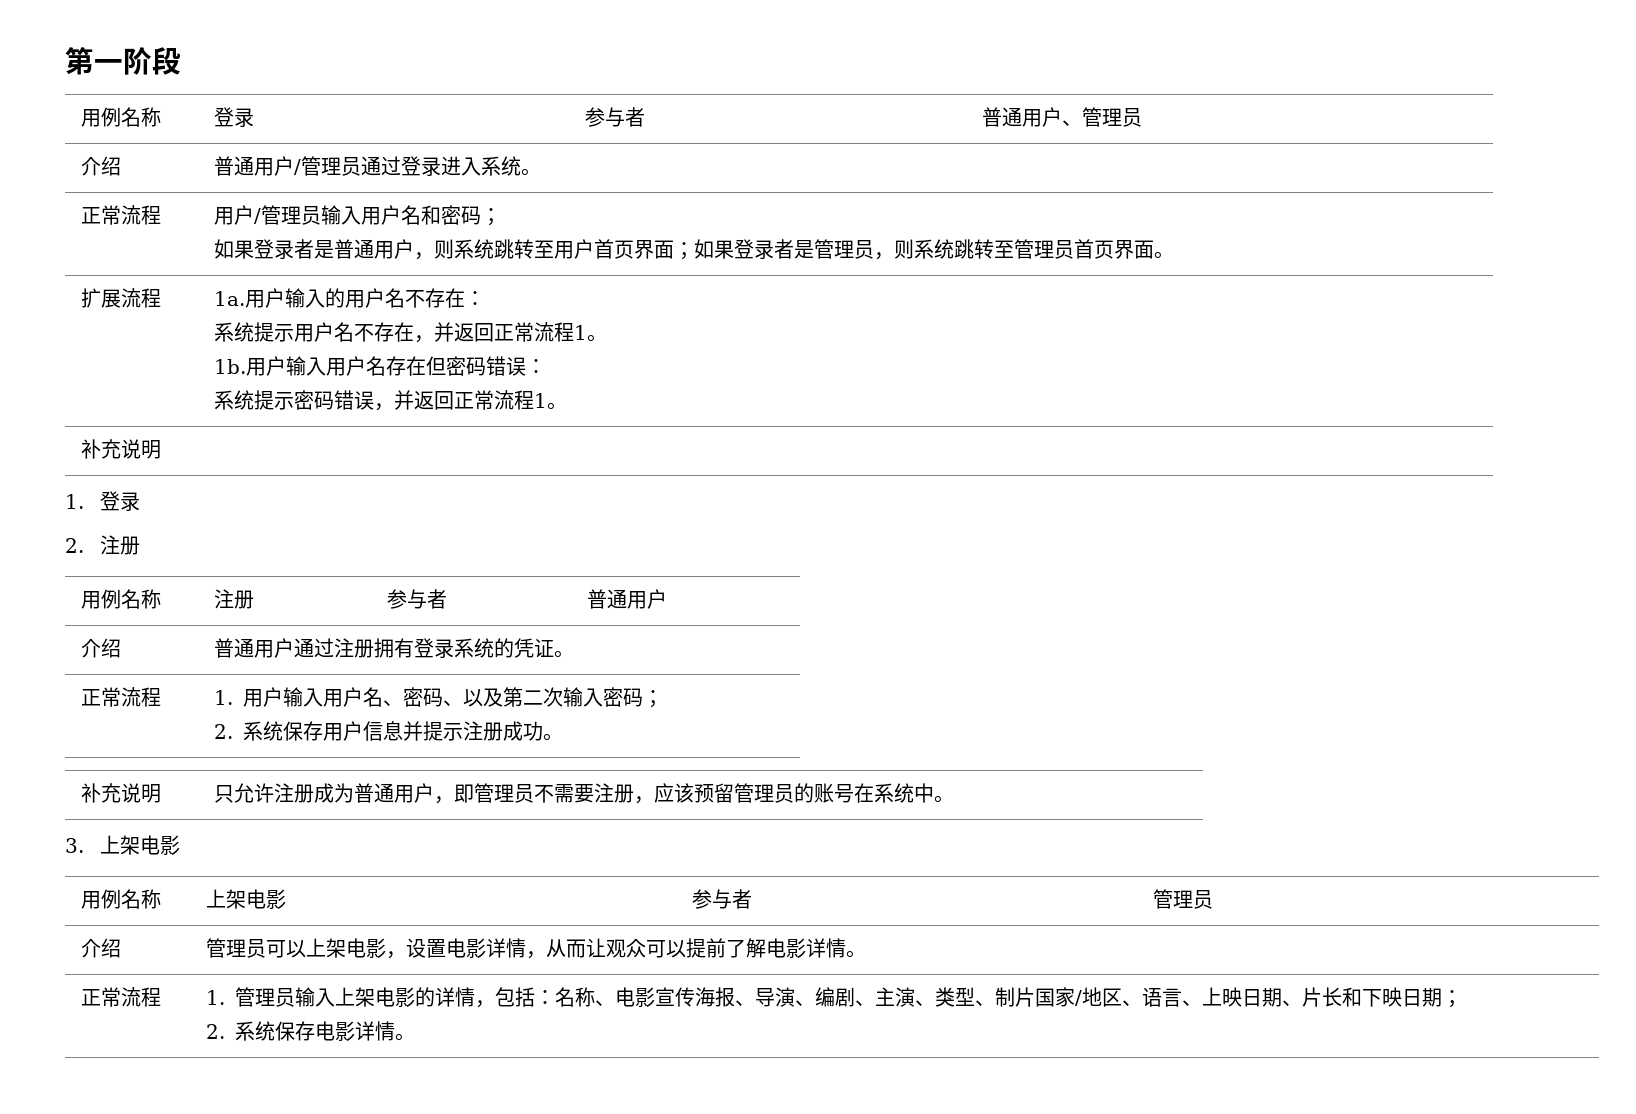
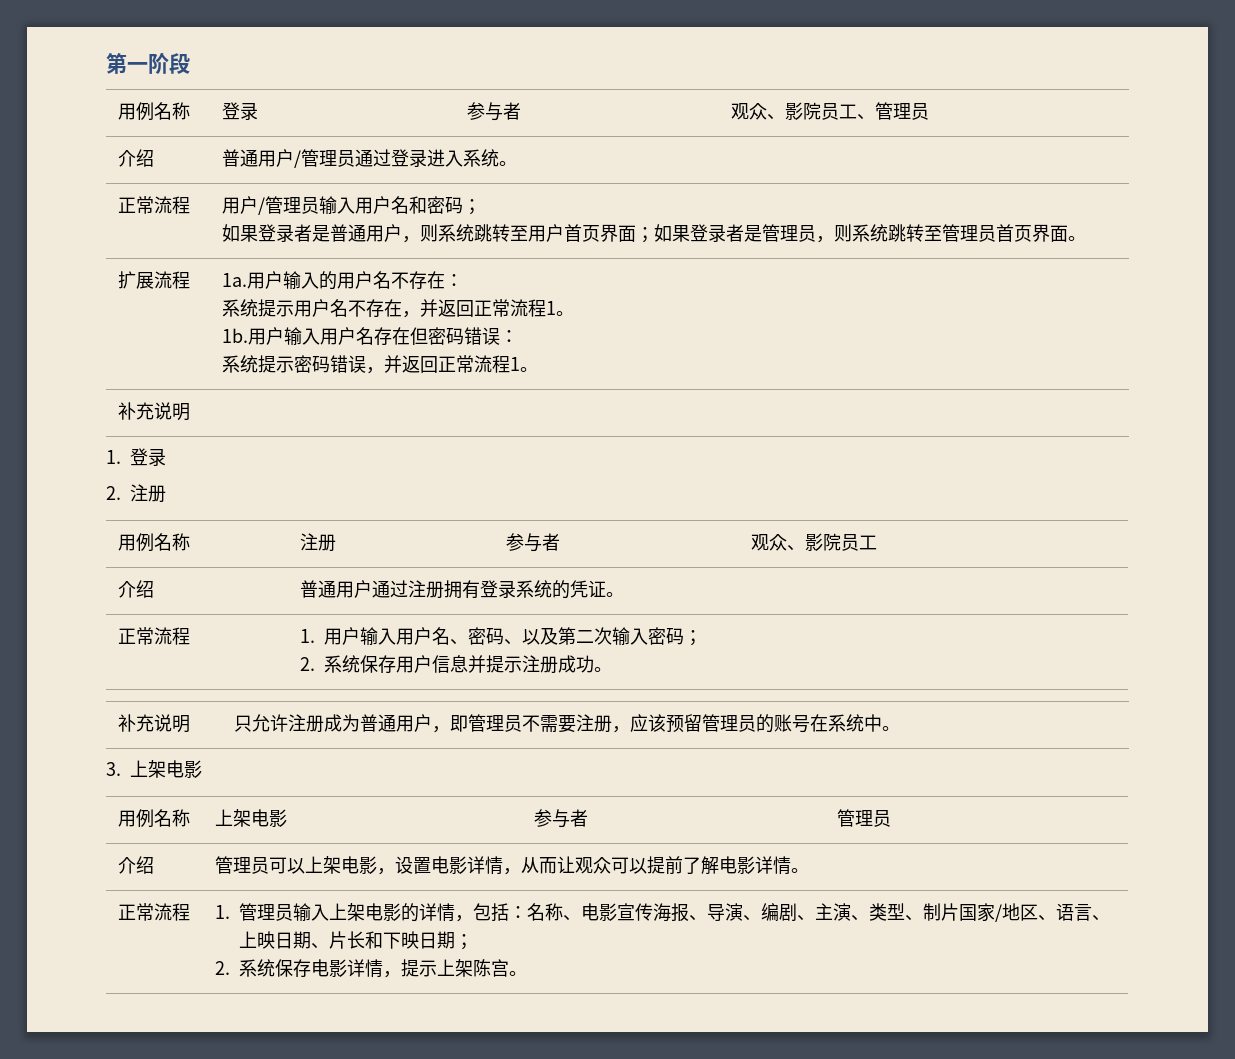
- 用例名称 | 登录 | 参与者 | 普通用户、管理员
+ 用例名称 | 登录 | 参与者 | 观众、影院员工、管理员
- 用例名称 | 注册 | 参与者 | 普通用户
+ 用例名称 | 注册 | 参与者 | 观众、影院员工
- 2.系统保存电影详情。
+ 2.系统保存电影详情，提示上架陈宫。

